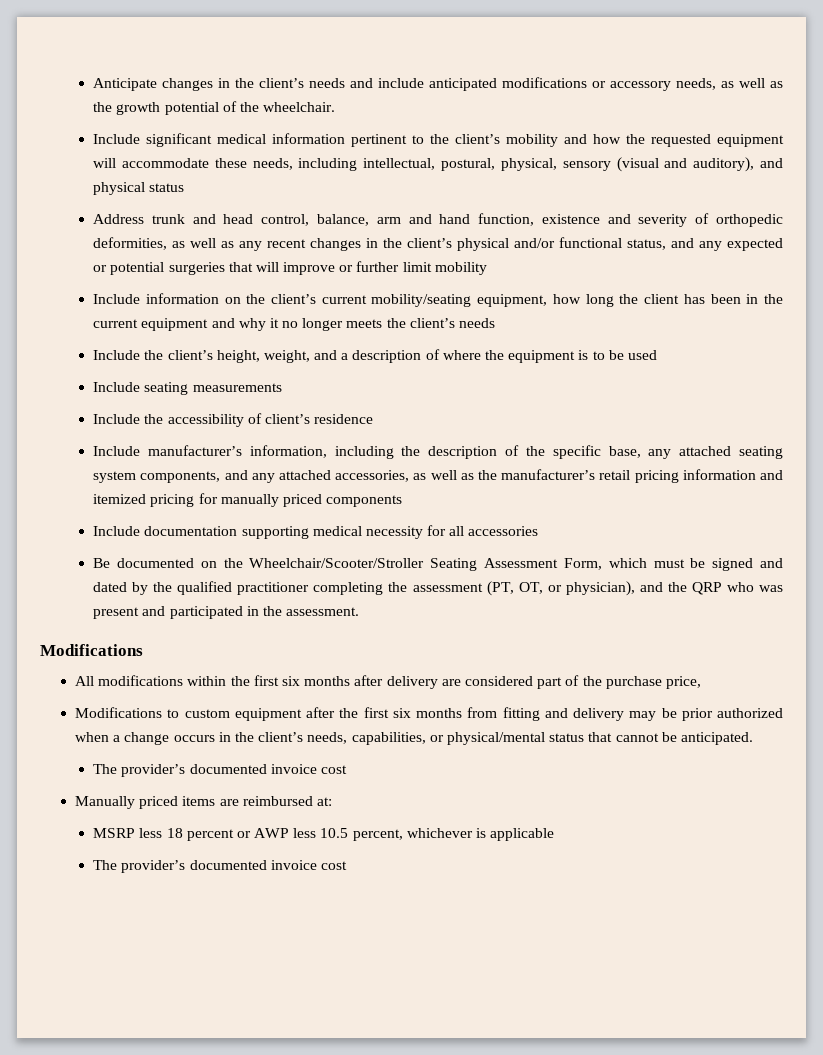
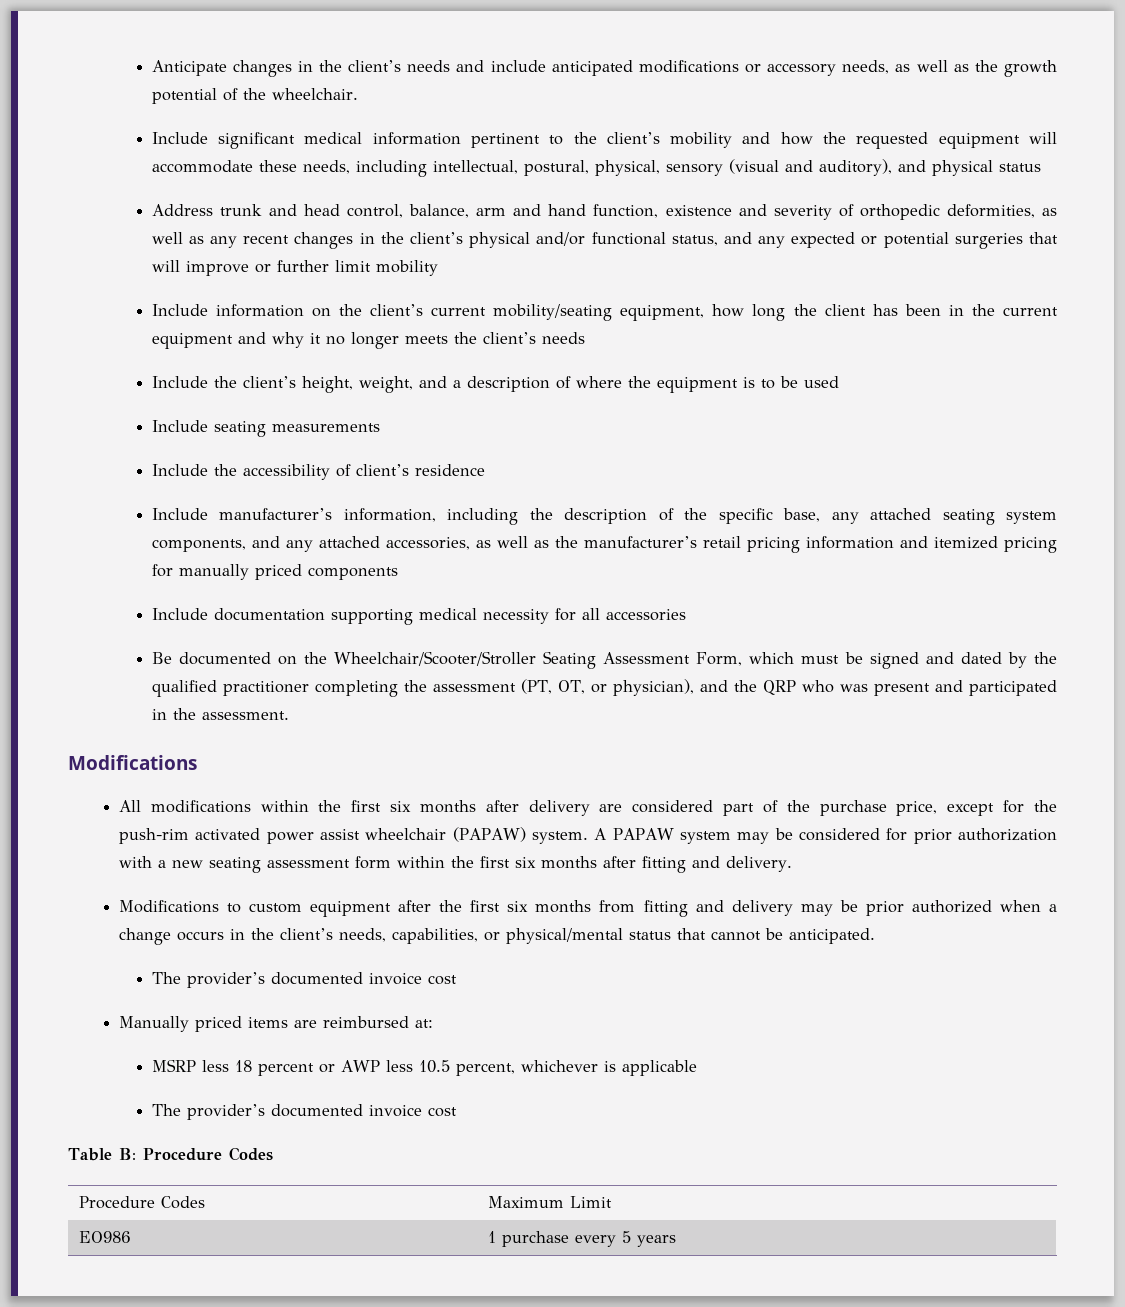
- All modifications within the first six months after delivery are considered part of the purchase price,
+ All modifications within the first six months after delivery are considered part of the purchase price, except for the push-rim activated power assist wheelchair (PAPAW) system. A PAPAW system may be considered for prior authorization with a new seating assessment form within the first six months after fitting and delivery.
+ Table B: Procedure Codes
+ Procedure Codes | Maximum Limit
+ EO986 | 1 purchase every 5 years

